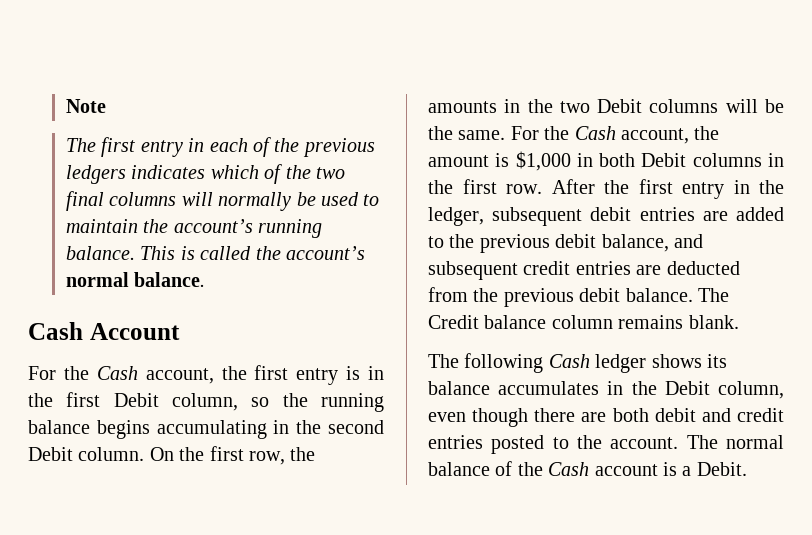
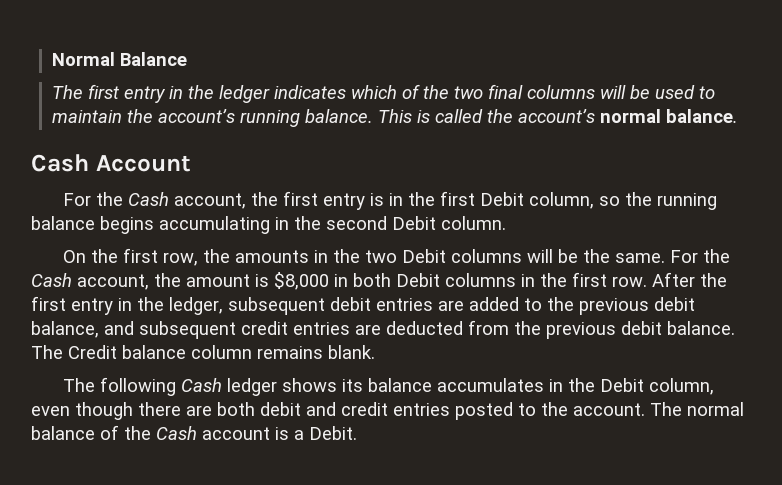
- Note
+ Normal Balance
- The first entry in each of the previous ledgers indicates which of the two final columns will normally be used to maintain the account’s running balance.
+ The first entry in the ledger indicates which of the two final columns will be used to maintain the account’s running balance.
- For the Cash account, the first entry is in the first Debit column, so the running balance begins accumulating in the second Debit column. On the first row, the amounts in the two Debit columns will be the same.
+ For the Cash account, the first entry is in the first Debit column, so the running balance begins accumulating in the second Debit column.
+ On the first row, the amounts in the two Debit columns will be the same.
- For the Cash account, the amount is $1,000 in both Debit columns in the first row.
+ For the Cash account, the amount is $8,000 in both Debit columns in the first row.

